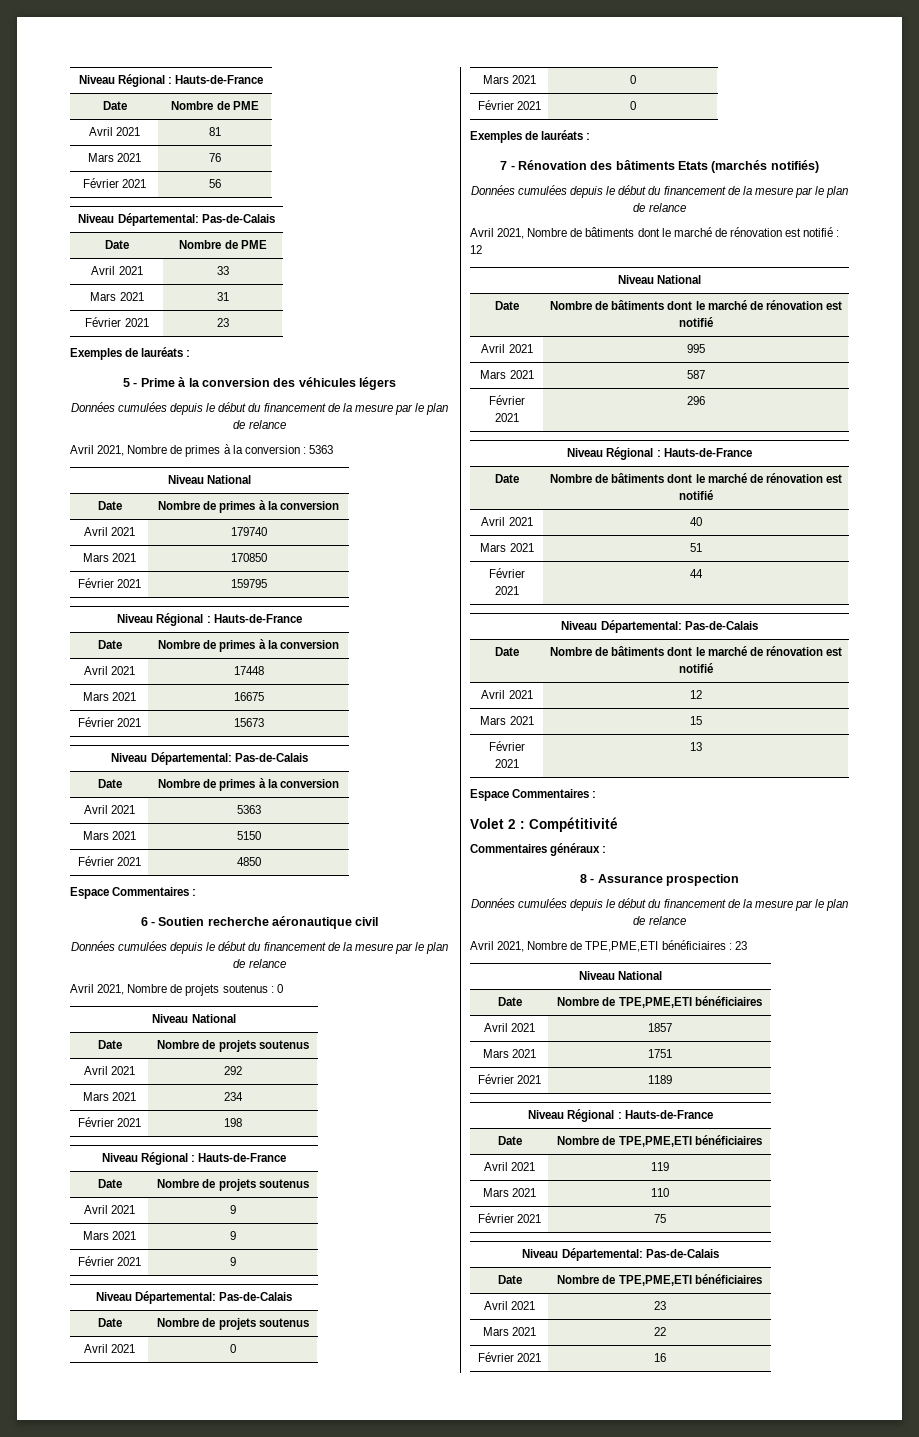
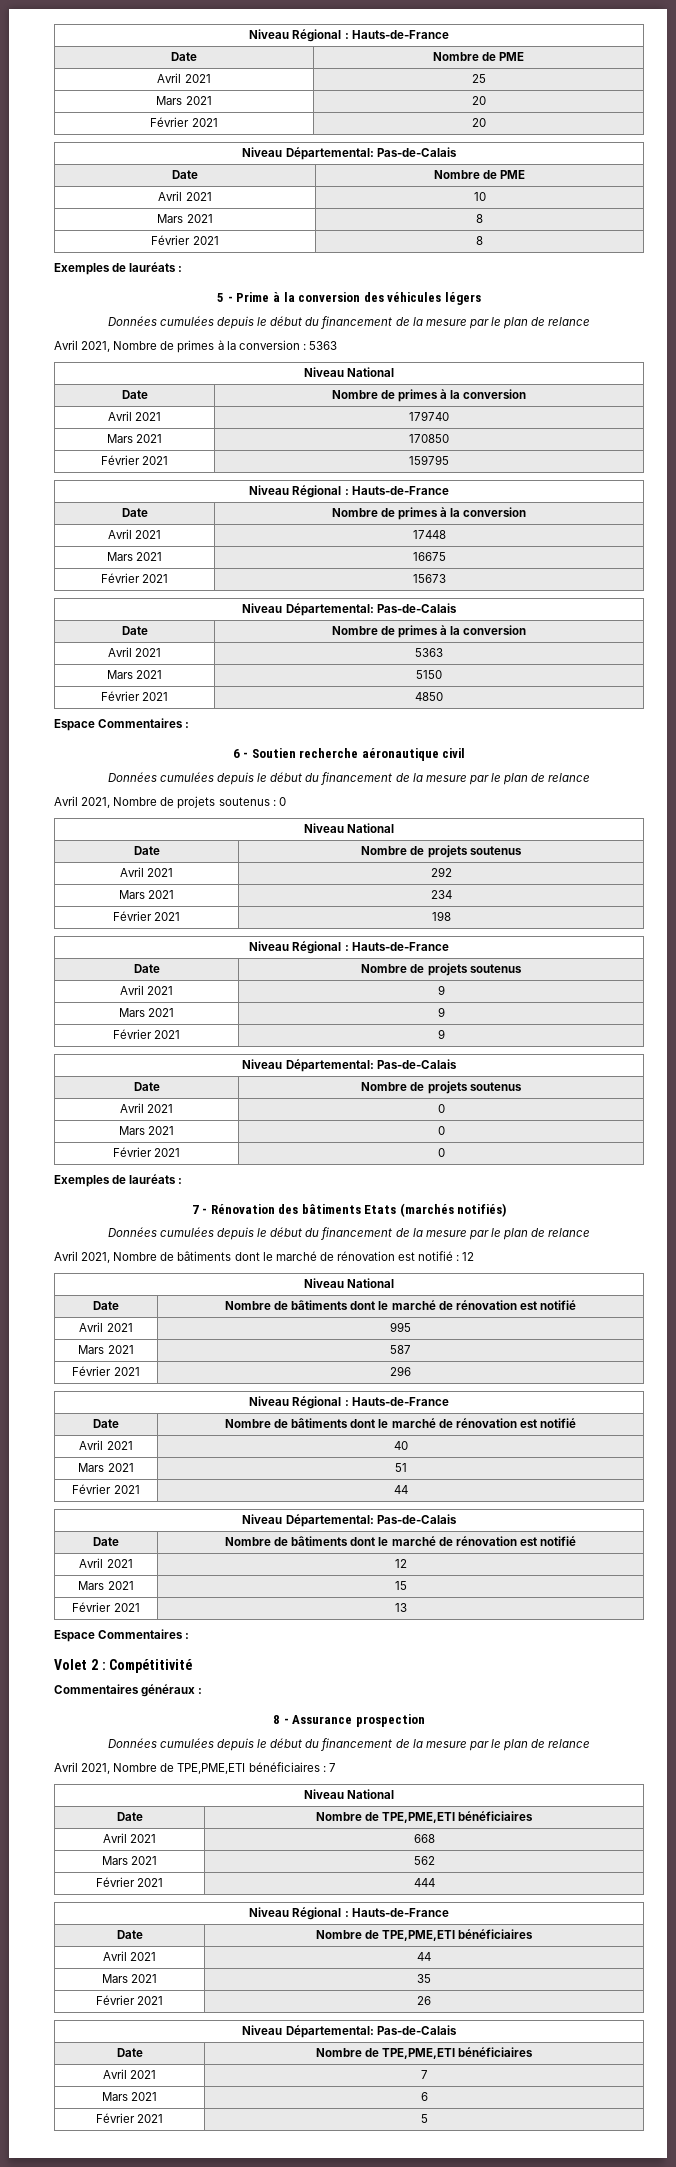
- Avril 2021 | 81
- Mars 2021 | 76
- Février 2021 | 56
+ Avril 2021 | 25
+ Mars 2021 | 20
+ Février 2021 | 20
- Avril 2021 | 33
- Mars 2021 | 31
- Février 2021 | 23
+ Avril 2021 | 10
+ Mars 2021 | 8
+ Février 2021 | 8
- Avril 2021, Nombre de TPE,PME,ETI bénéficiaires : 23
+ Avril 2021, Nombre de TPE,PME,ETI bénéficiaires : 7
- Avril 2021 | 1857
- Mars 2021 | 1751
- Février 2021 | 1189
+ Avril 2021 | 668
+ Mars 2021 | 562
+ Février 2021 | 444
- Avril 2021 | 119
- Mars 2021 | 110
- Février 2021 | 75
+ Avril 2021 | 44
+ Mars 2021 | 35
+ Février 2021 | 26
- Avril 2021 | 23
- Mars 2021 | 22
- Février 2021 | 16
+ Avril 2021 | 7
+ Mars 2021 | 6
+ Février 2021 | 5

